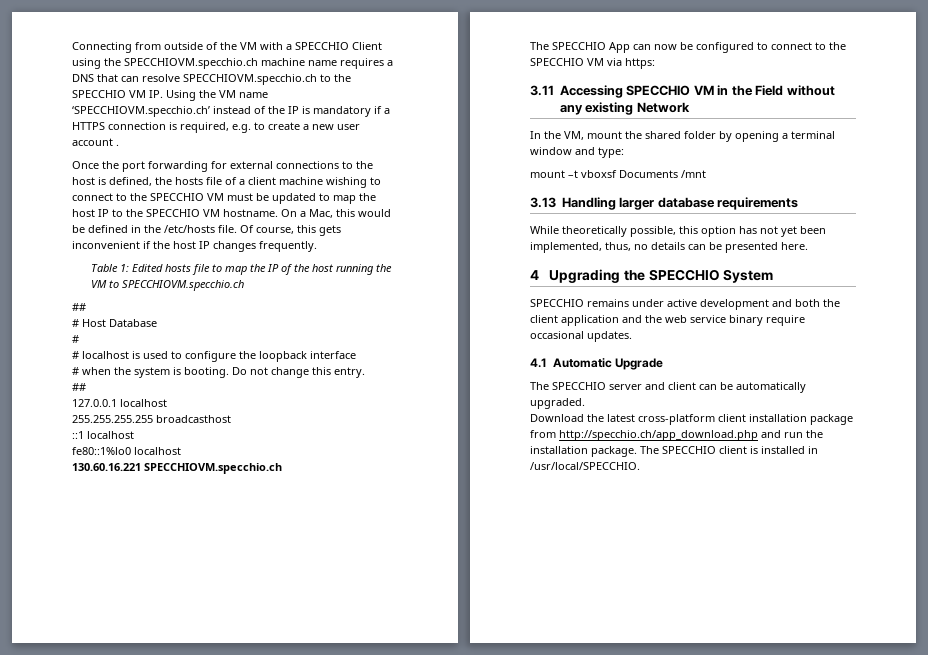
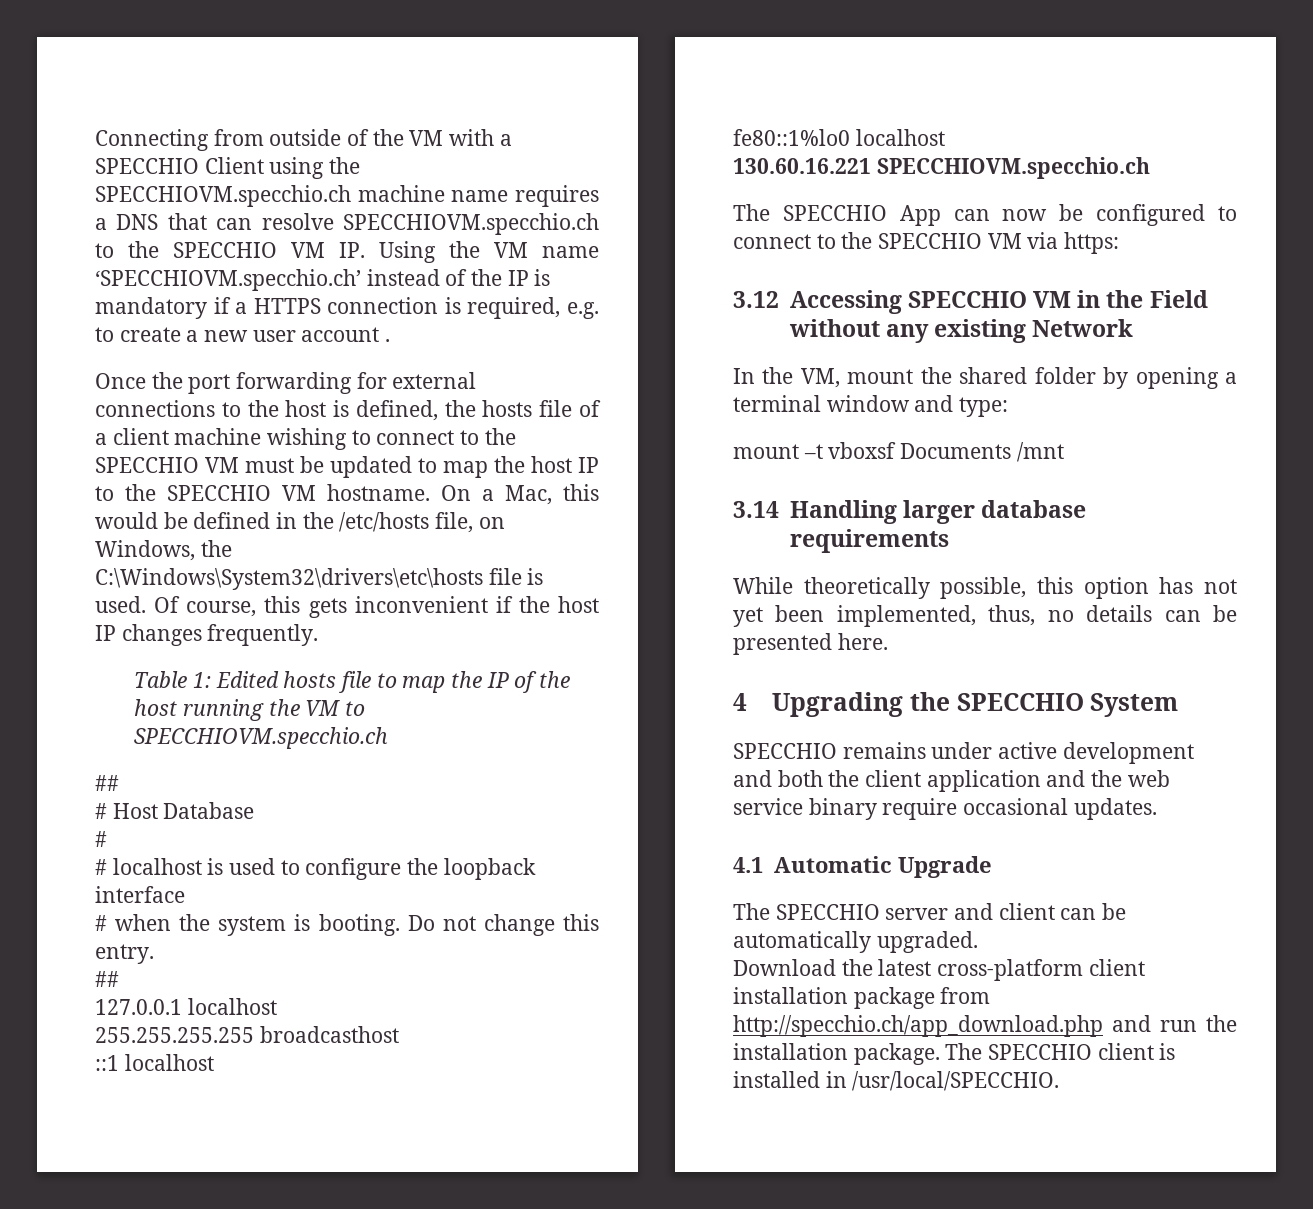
- On a Mac, this would be defined in the /etc/hosts file.
+ On a Mac, this would be defined in the /etc/hosts file, on Windows, the C:\Windows\System32\drivers\etc\hosts file is used.
- 3.11 Accessing SPECCHIO VM in the Field without any existing Network
+ 3.12 Accessing SPECCHIO VM in the Field without any existing Network
- 3.13 Handling larger database requirements
+ 3.14 Handling larger database requirements

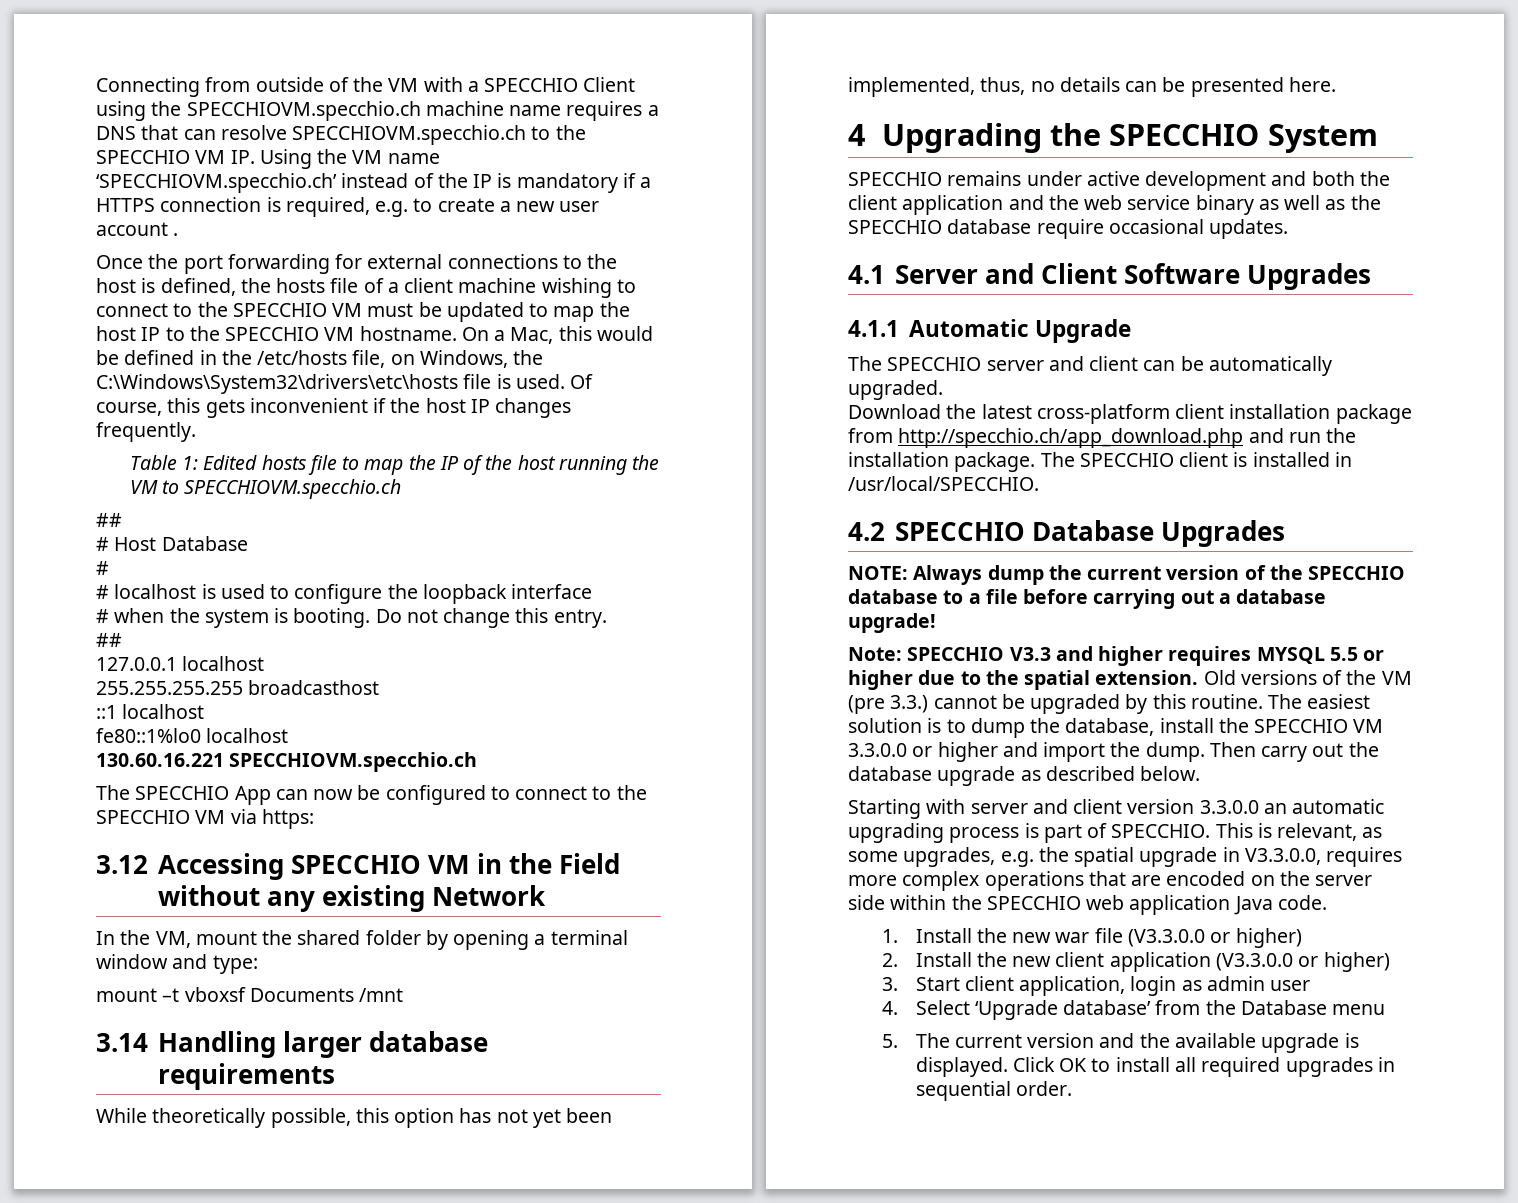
- SPECCHIO remains under active development and both the client application and the web service binary require occasional updates.
- 4.1 Automatic Upgrade
+ SPECCHIO remains under active development and both the client application and the web service binary as well as the SPECCHIO database require occasional updates.
+ 4.1 Server and Client Software Upgrades
+ 4.1.1 Automatic Upgrade
+ 4.2 SPECCHIO Database Upgrades
+ NOTE: Always dump the current version of the SPECCHIO database to a file before carrying out a database upgrade!
+ Note: SPECCHIO V3.3 and higher requires MYSQL 5.5 or higher due to the spatial extension. Old versions of the VM (pre 3.3.) cannot be upgraded by this routine. The easiest solution is to dump the database, install the SPECCHIO VM 3.3.0.0 or higher and import the dump. Then carry out the database upgrade as described below.
+ Starting with server and client version 3.3.0.0 an automatic upgrading process is part of SPECCHIO. This is relevant, as some upgrades, e.g. the spatial upgrade in V3.3.0.0, requires more complex operations that are encoded on the server side within the SPECCHIO web application Java code.
+ 1. Install the new war file (V3.3.0.0 or higher)
+ 2. Install the new client application (V3.3.0.0 or higher)
+ 3. Start client application, login as admin user
+ 4. Select ‘Upgrade database’ from the Database menu
+ 5. The current version and the available upgrade is displayed. Click OK to install all required upgrades in sequential order.

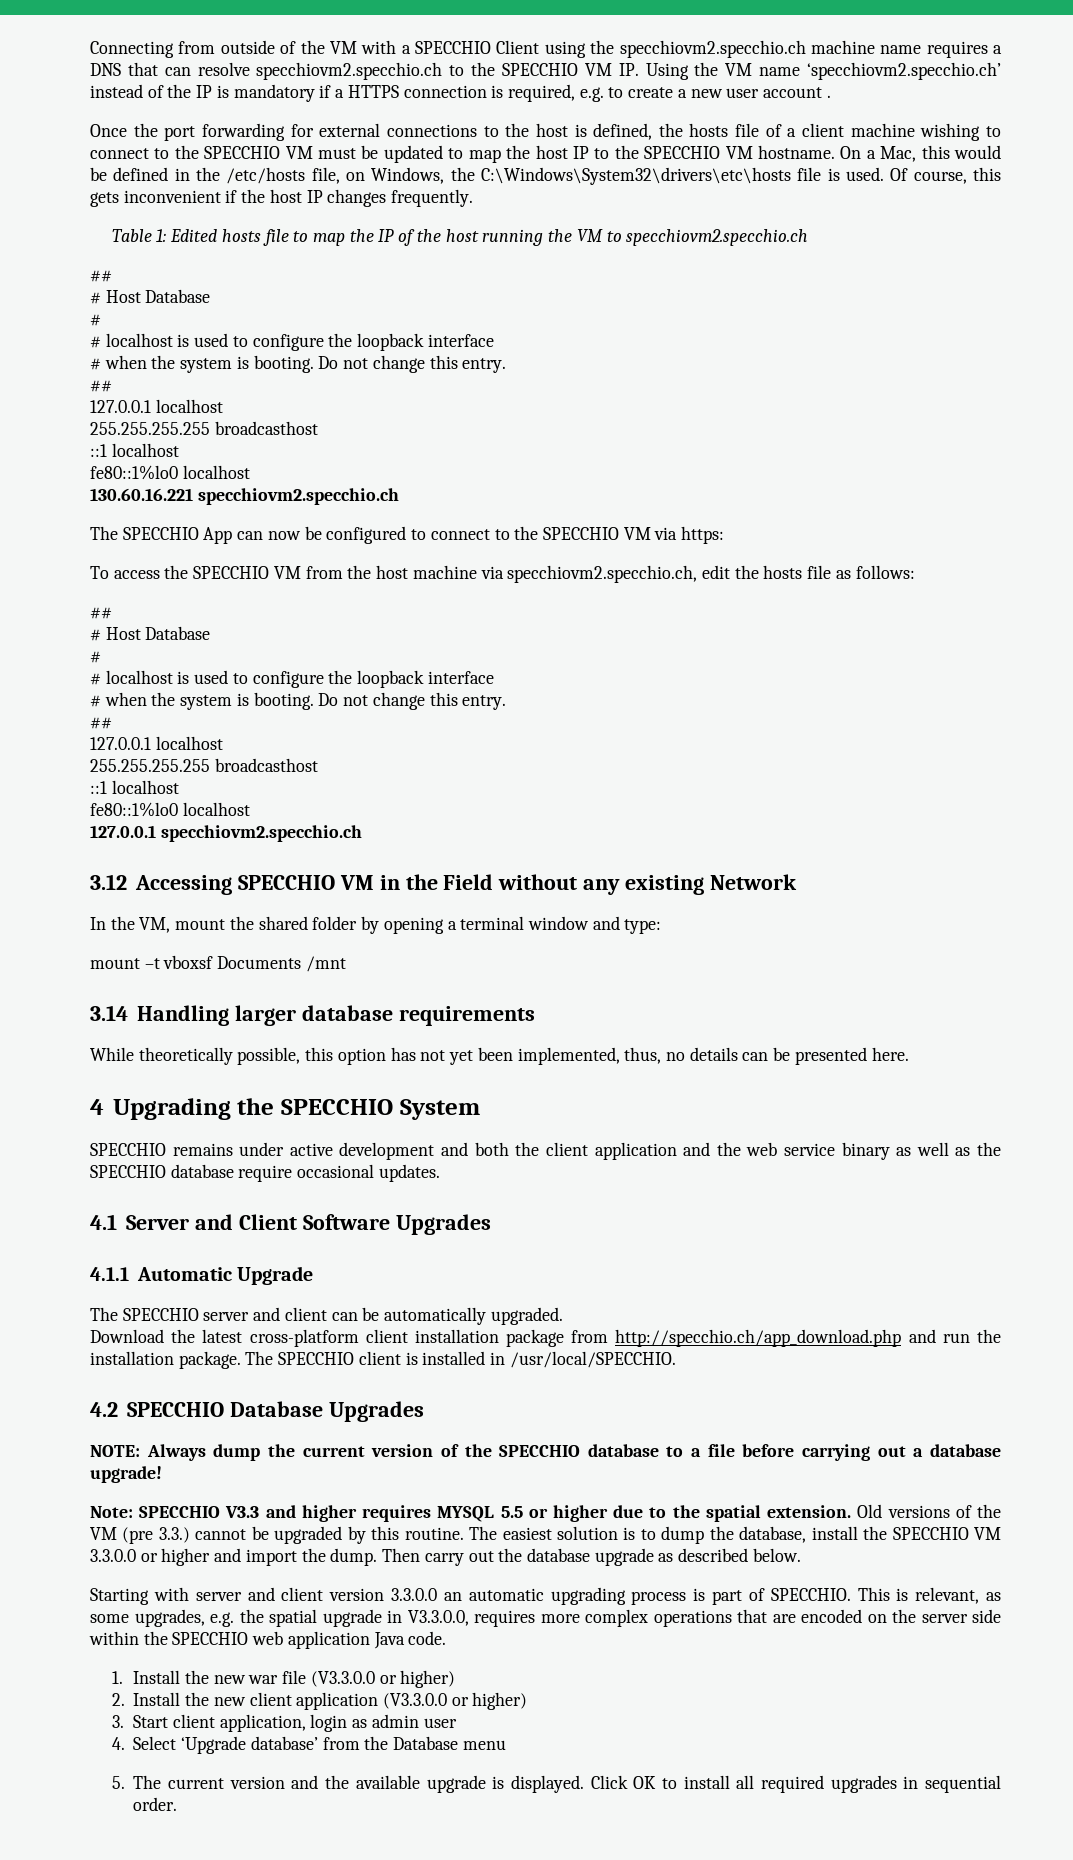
- Connecting from outside of the VM with a SPECCHIO Client using the SPECCHIOVM.specchio.ch machine name requires a DNS that can resolve SPECCHIOVM.specchio.ch to the SPECCHIO VM IP. Using the VM name ‘SPECCHIOVM.specchio.ch’ instead of the IP is mandatory if a HTTPS connection is required, e.g. to create a new user account .
+ Connecting from outside of the VM with a SPECCHIO Client using the specchiovm2.specchio.ch machine name requires a DNS that can resolve specchiovm2.specchio.ch to the SPECCHIO VM IP. Using the VM name ‘specchiovm2.specchio.ch’ instead of the IP is mandatory if a HTTPS connection is required, e.g. to create a new user account .
- Table 1: Edited hosts file to map the IP of the host running the VM to SPECCHIOVM.specchio.ch
+ Table 1: Edited hosts file to map the IP of the host running the VM to specchiovm2.specchio.ch
- 130.60.16.221 SPECCHIOVM.specchio.ch
+ 130.60.16.221 specchiovm2.specchio.ch
+ To access the SPECCHIO VM from the host machine via specchiovm2.specchio.ch, edit the hosts file as follows:
+ ##
+ # Host Database
+ #
+ # localhost is used to configure the loopback interface
+ # when the system is booting. Do not change this entry.
+ ##
+ 127.0.0.1 localhost
+ 255.255.255.255 broadcasthost
+ ::1 localhost
+ fe80::1%lo0 localhost
+ 127.0.0.1 specchiovm2.specchio.ch

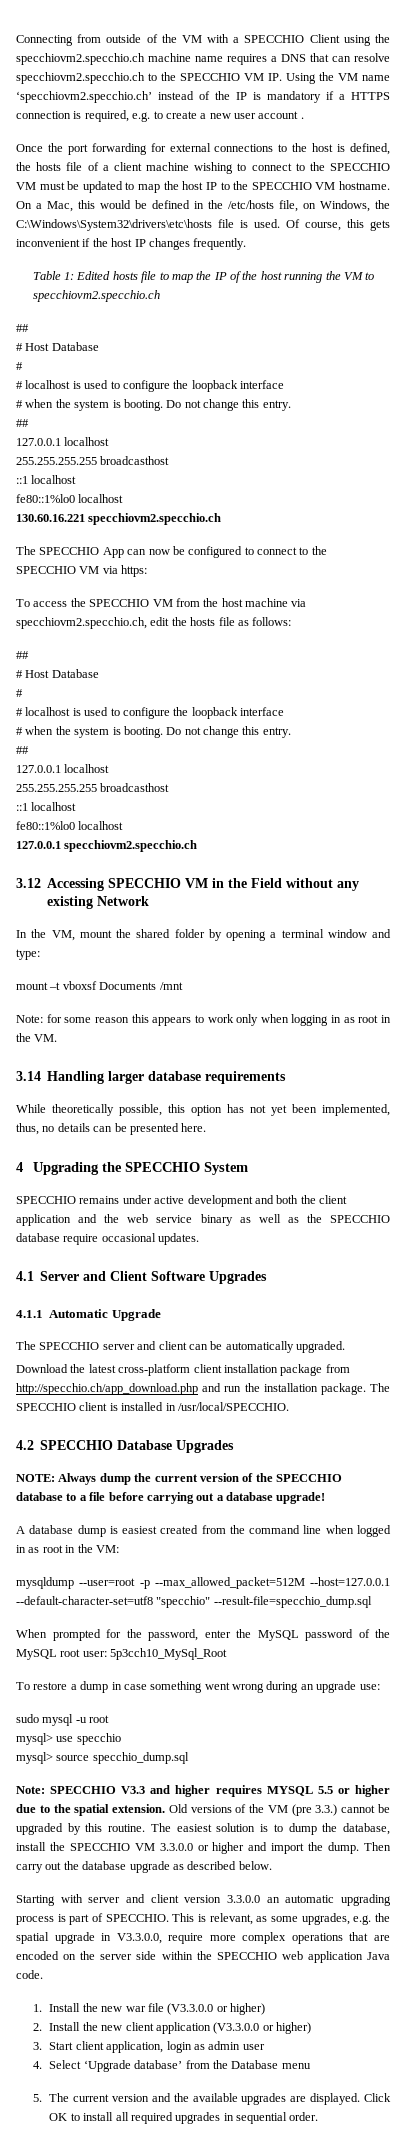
+ Note: for some reason this appears to work only when logging in as root in the VM.
+ A database dump is easiest created from the command line when logged in as root in the VM:
+ mysqldump --user=root -p --max_allowed_packet=512M --host=127.0.0.1 --default-character-set=utf8 "specchio" --result-file=specchio_dump.sql
+ When prompted for the password, enter the MySQL password of the MySQL root user: 5p3cch10_MySql_Root
+ To restore a dump in case something went wrong during an upgrade use:
+ sudo mysql -u root
+ mysql> use specchio
+ mysql> source specchio_dump.sql
- This is relevant, as some upgrades, e.g. the spatial upgrade in V3.3.0.0, requires more complex operations that are encoded on the server side within the SPECCHIO web application Java code.
+ This is relevant, as some upgrades, e.g. the spatial upgrade in V3.3.0.0, require more complex operations that are encoded on the server side within the SPECCHIO web application Java code.
- 5. The current version and the available upgrade is displayed.
+ 5. The current version and the available upgrades are displayed.

